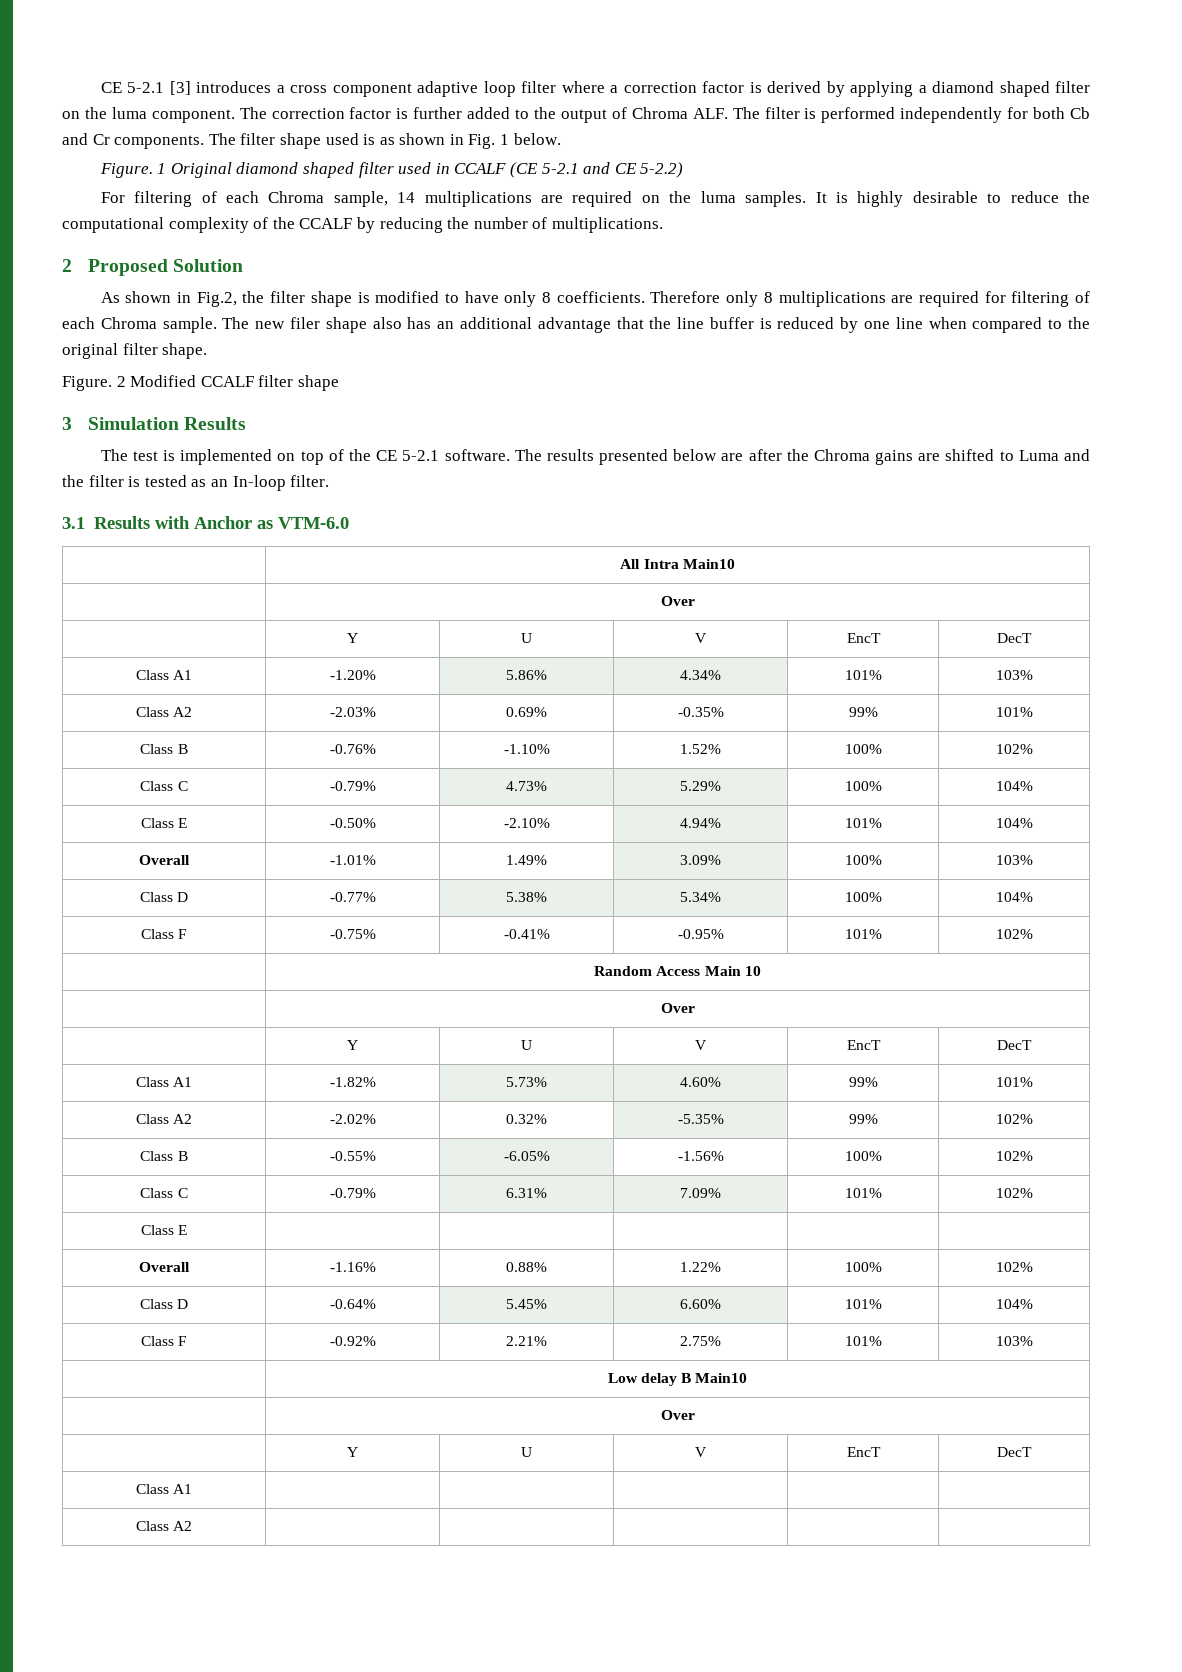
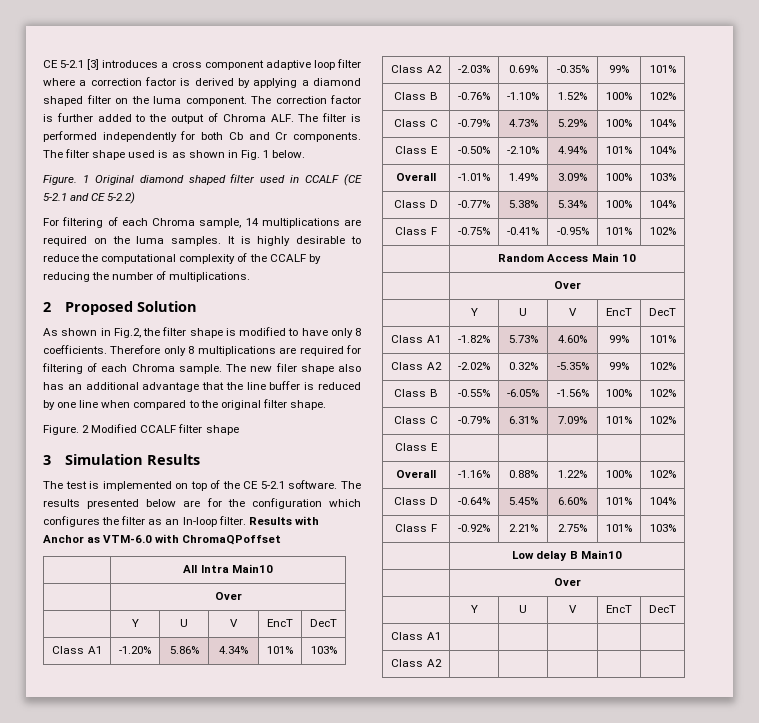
- The results presented below are after the Chroma gains are shifted to Luma and the filter is tested as an In-loop filter.
- 3.1 Results with Anchor as VTM-6.0
+ The results presented below are for the configuration which configures the filter as an In-loop filter. Results with Anchor as VTM-6.0 with ChromaQPoffset

